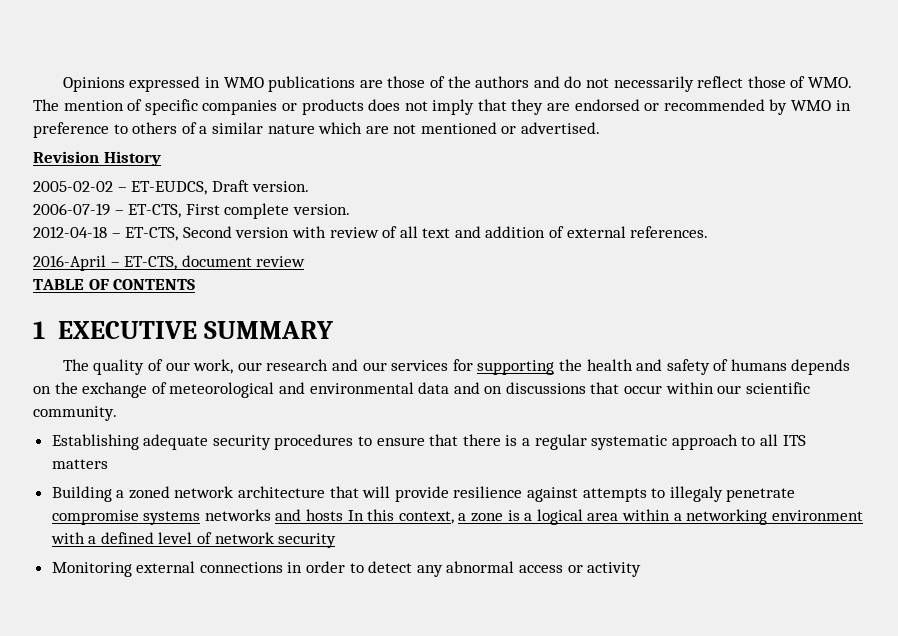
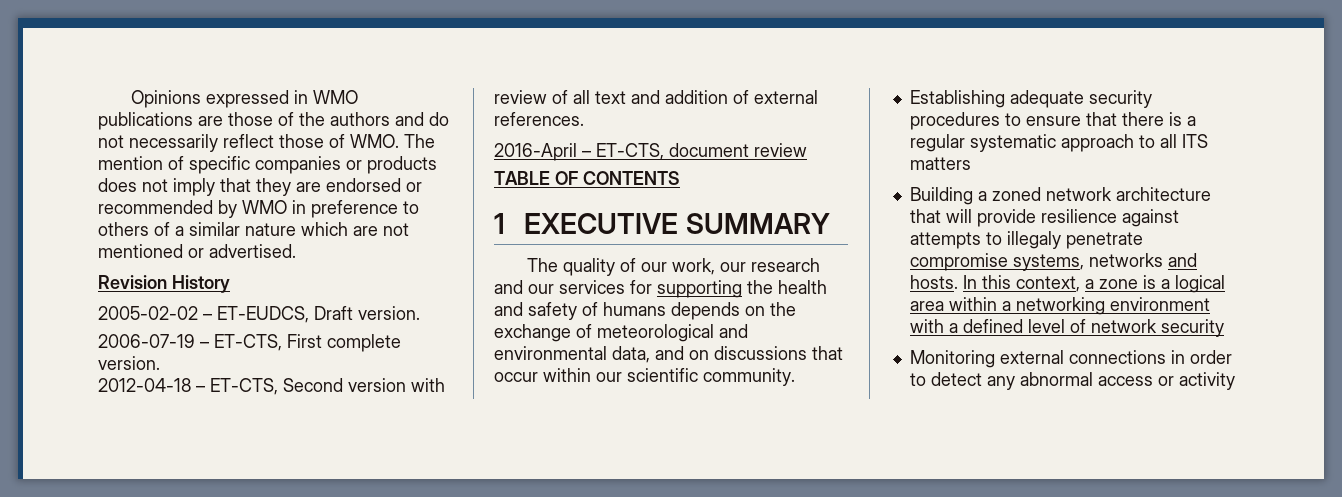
- The quality of our work, our research and our services for supporting the health and safety of humans depends on the exchange of meteorological and environmental data and on discussions that occur within our scientific community.
+ The quality of our work, our research and our services for supporting the health and safety of humans depends on the exchange of meteorological and environmental data, and on discussions that occur within our scientific community.
- Building a zoned network architecture that will provide resilience against attempts to illegaly penetrate compromise systems networks and hosts In this context, a zone is a logical area within a networking environment with a defined level of network security
+ Building a zoned network architecture that will provide resilience against attempts to illegaly penetrate compromise systems, networks and hosts. In this context, a zone is a logical area within a networking environment with a defined level of network security

